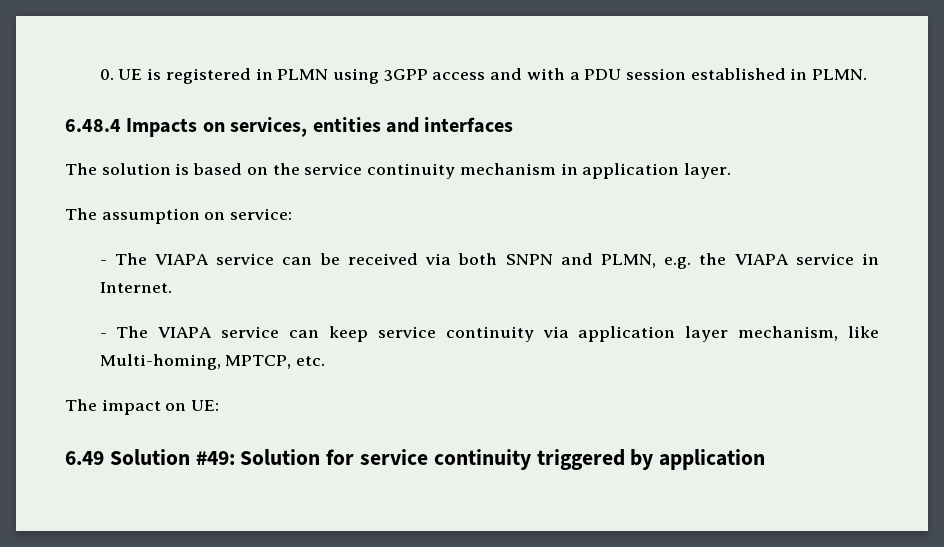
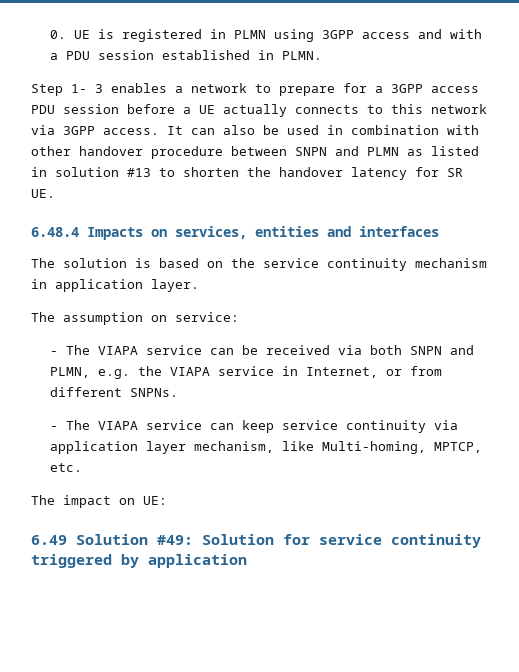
+ Step 1- 3 enables a network to prepare for a 3GPP access PDU session before a UE actually connects to this network via 3GPP access. It can also be used in combination with other handover procedure between SNPN and PLMN as listed in solution #13 to shorten the handover latency for SR UE.
- - The VIAPA service can be received via both SNPN and PLMN, e.g. the VIAPA service in Internet.
+ - The VIAPA service can be received via both SNPN and PLMN, e.g. the VIAPA service in Internet, or from different SNPNs.

